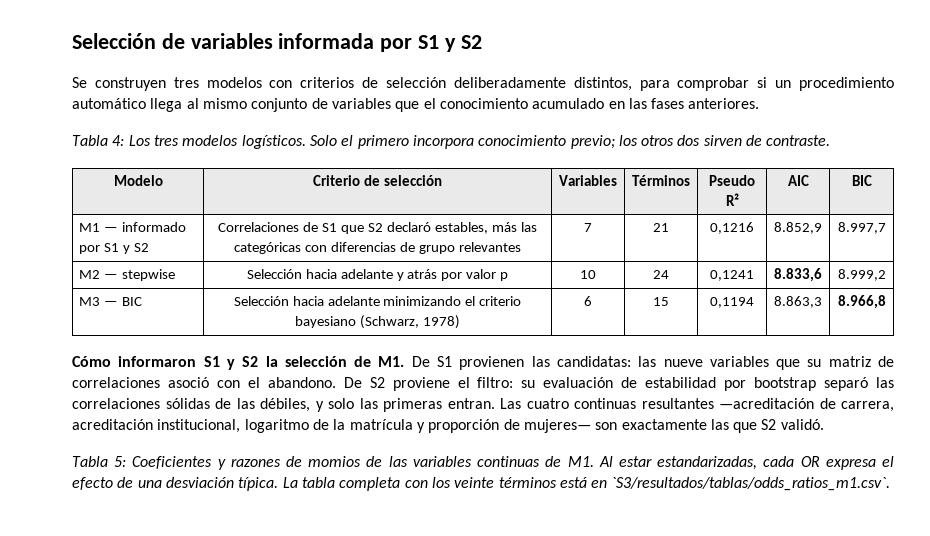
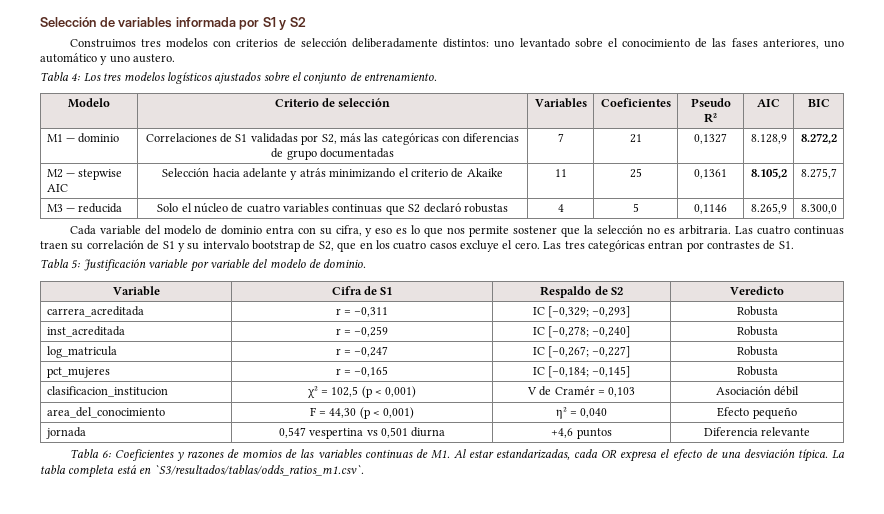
- Se construyen tres modelos con criterios de selección deliberadamente distintos, para comprobar si un procedimiento automático llega al mismo conjunto de variables que el conocimiento acumulado en las fases anteriores.
+ Construimos tres modelos con criterios de selección deliberadamente distintos: uno levantado sobre el conocimiento de las fases anteriores, uno automático y uno austero.
- Tabla 4: Los tres modelos logísticos. Solo el primero incorpora conocimiento previo; los otros dos sirven de contraste.
+ Tabla 4: Los tres modelos logísticos ajustados sobre el conjunto de entrenamiento.
- Modelo | Criterio de selección | Variables | Términos | Pseudo R² | AIC | BIC
+ Modelo | Criterio de selección | Variables | Coeficientes | Pseudo R² | AIC | BIC
- M1 — informado por S1 y S2 | Correlaciones de S1 que S2 declaró estables, más las categóricas con diferencias de grupo relevantes | 7 | 21 | 0,1216 | 8.852,9 | 8.997,7
+ M1 — dominio | Correlaciones de S1 validadas por S2, más las categóricas con diferencias de grupo documentadas | 7 | 21 | 0,1327 | 8.128,9 | 8.272,2
- M2 — stepwise | Selección hacia adelante y atrás por valor p | 10 | 24 | 0,1241 | 8.833,6 | 8.999,2
- M3 — BIC | Selección hacia adelante minimizando el criterio bayesiano (Schwarz, 1978) | 6 | 15 | 0,1194 | 8.863,3 | 8.966,8
- Cómo informaron S1 y S2 la selección de M1. De S1 provienen las candidatas: las nueve variables que su matriz de correlaciones asoció con el abandono. De S2 proviene el filtro: su evaluación de estabilidad por bootstrap separó las correlaciones sólidas de las débiles, y solo las primeras entran. Las cuatro continuas resultantes —acreditación de carrera, acreditación institucional, logaritmo de la matrícula y proporción de mujeres— son exactamente las que S2 validó.
- Tabla 5: Coeficientes y razones de momios de las variables continuas de M1. Al estar estandarizadas, cada OR expresa el efecto de una desviación típica.
+ M2 — stepwise AIC | Selección hacia adelante y atrás minimizando el criterio de Akaike | 11 | 25 | 0,1361 | 8.105,2 | 8.275,7
+ M3 — reducida | Solo el núcleo de cuatro variables continuas que S2 declaró robustas | 4 | 5 | 0,1146 | 8.265,9 | 8.300,0
+ Cada variable del modelo de dominio entra con su cifra, y eso es lo que nos permite sostener que la selección no es arbitraria. Las cuatro continuas traen su correlación de S1 y su intervalo bootstrap de S2, que en los cuatro casos excluye el cero. Las tres categóricas entran por contrastes de S1.
+ Tabla 5: Justificación variable por variable del modelo de dominio.
+ Variable | Cifra de S1 | Respaldo de S2 | Veredicto
+ carrera_acreditada | r = −0,311 | IC [−0,329; −0,293] | Robusta
+ inst_acreditada | r = −0,259 | IC [−0,278; −0,240] | Robusta
+ log_matricula | r = −0,247 | IC [−0,267; −0,227] | Robusta
+ pct_mujeres | r = −0,165 | IC [−0,184; −0,145] | Robusta
+ clasificacion_institucion | χ² = 102,5 (p < 0,001) | V de Cramér = 0,103 | Asociación débil
+ area_del_conocimiento | F = 44,30 (p < 0,001) | η² = 0,040 | Efecto pequeño
+ jornada | 0,547 vespertina vs 0,501 diurna | +4,6 puntos | Diferencia relevante
+ Tabla 6: Coeficientes y razones de momios de las variables continuas de M1. Al estar estandarizadas, cada OR expresa el efecto de una desviación típica.
- La tabla completa con los veinte términos está en `S3/resultados/tablas/odds_ratios_m1.csv`.
+ La tabla completa está en `S3/resultados/tablas/odds_ratios_m1.csv`.

